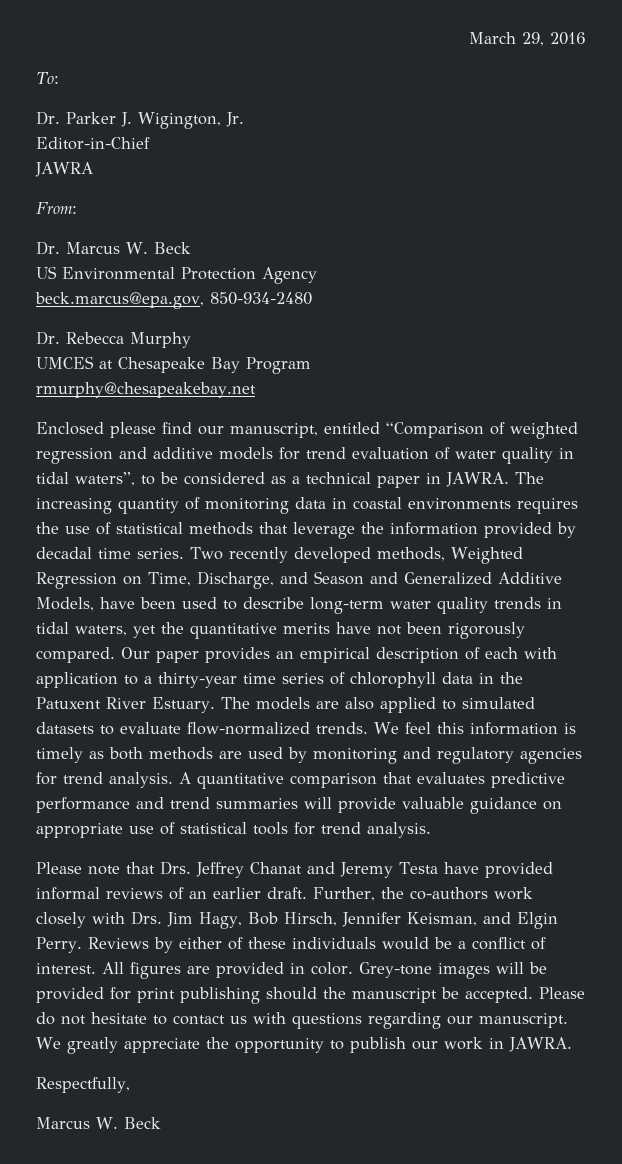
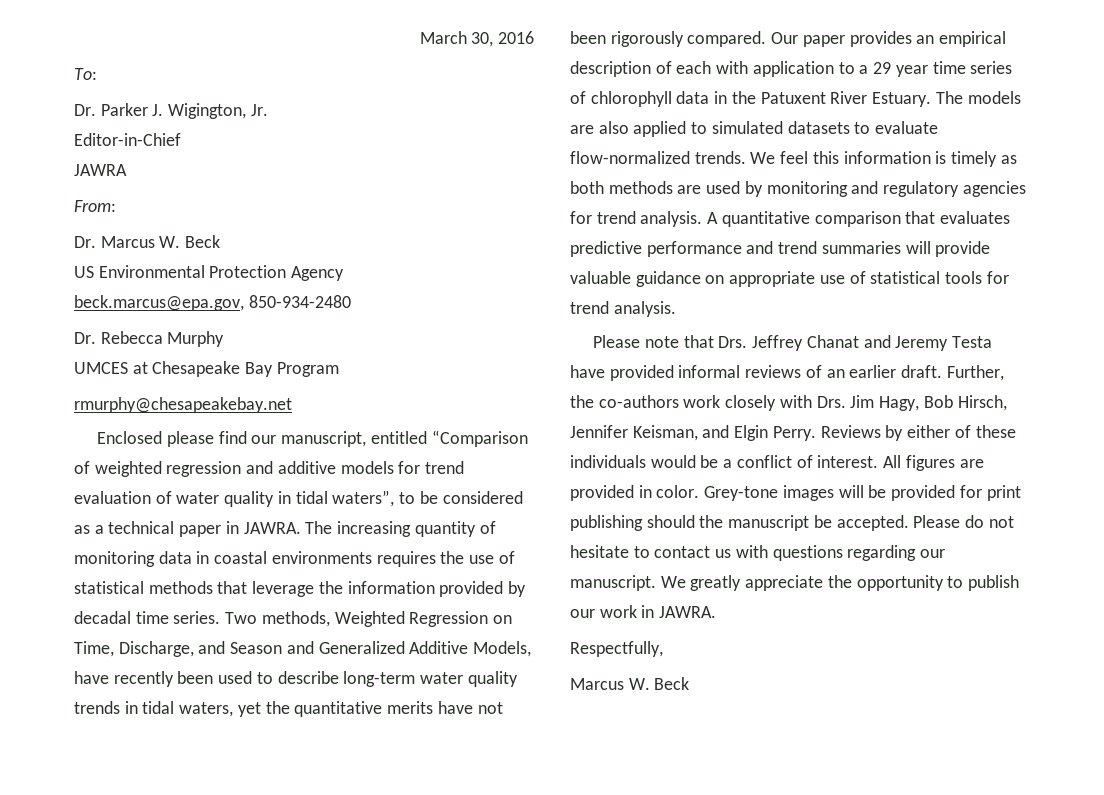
- March 29, 2016
+ March 30, 2016
- Two recently developed methods, Weighted Regression on Time, Discharge, and Season and Generalized Additive Models, have been used to describe long-term water quality trends in tidal waters, yet the quantitative merits have not been rigorously compared.
+ Two methods, Weighted Regression on Time, Discharge, and Season and Generalized Additive Models, have recently been used to describe long-term water quality trends in tidal waters, yet the quantitative merits have not been rigorously compared.
- Our paper provides an empirical description of each with application to a thirty-year time series of chlorophyll data in the Patuxent River Estuary.
+ Our paper provides an empirical description of each with application to a 29 year time series of chlorophyll data in the Patuxent River Estuary.

